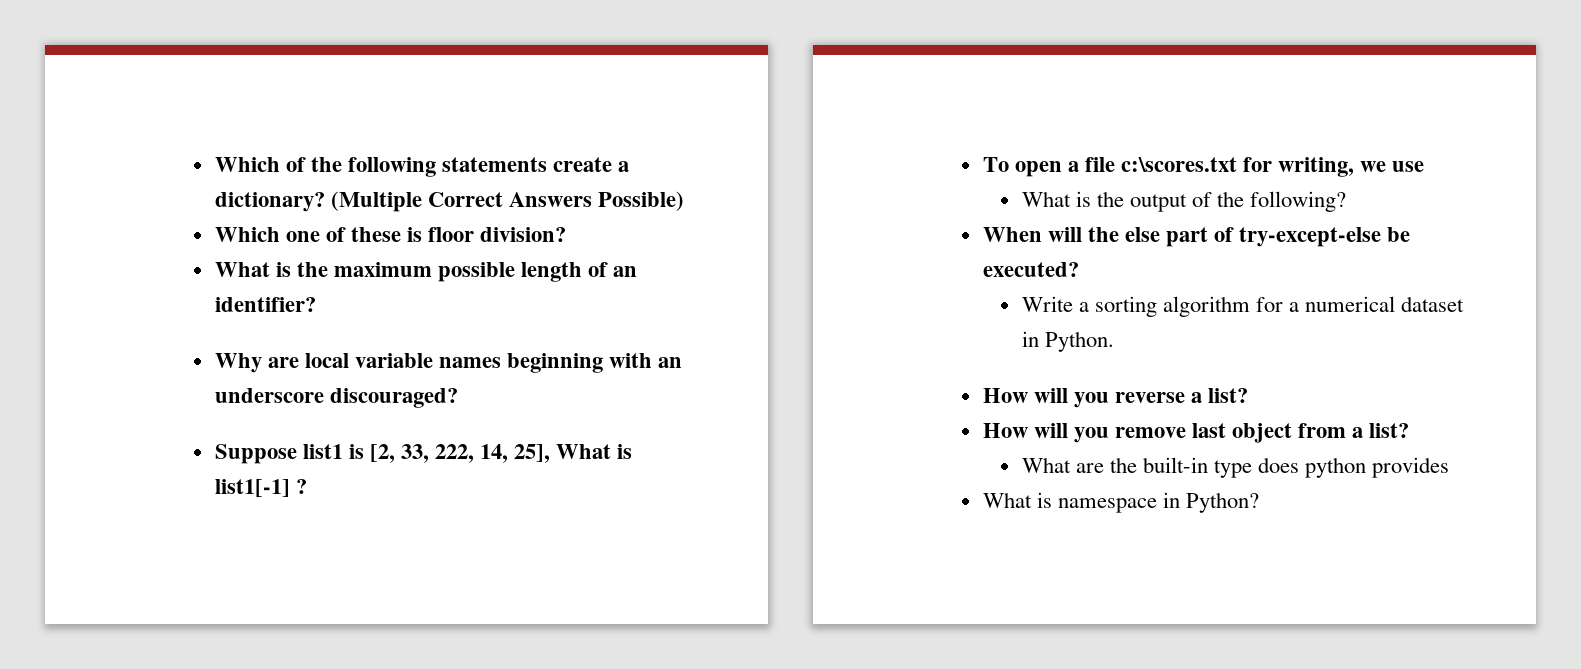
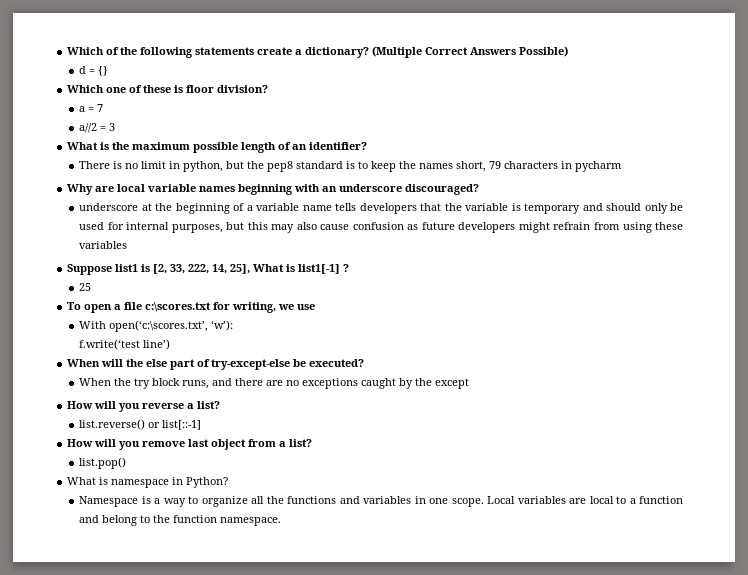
+ d = {}
+ a = 7
+ a//2 = 3
+ There is no limit in python, but the pep8 standard is to keep the names short, 79 characters in pycharm
+ underscore at the beginning of a variable name tells developers that the variable is temporary and should only be used for internal purposes, but this may also cause confusion as future developers might refrain from using these variables
+ 25
- What is the output of the following?
+ With open(‘c:\scores.txt’, ‘w’):
+ f.write(‘test line’)
- Write a sorting algorithm for a numerical dataset in Python.
+ When the try block runs, and there are no exceptions caught by the except
+ list.reverse() or list[::-1]
- What are the built-in type does python provides
+ list.pop()
+ Namespace is a way to organize all the functions and variables in one scope. Local variables are local to a function and belong to the function namespace.

